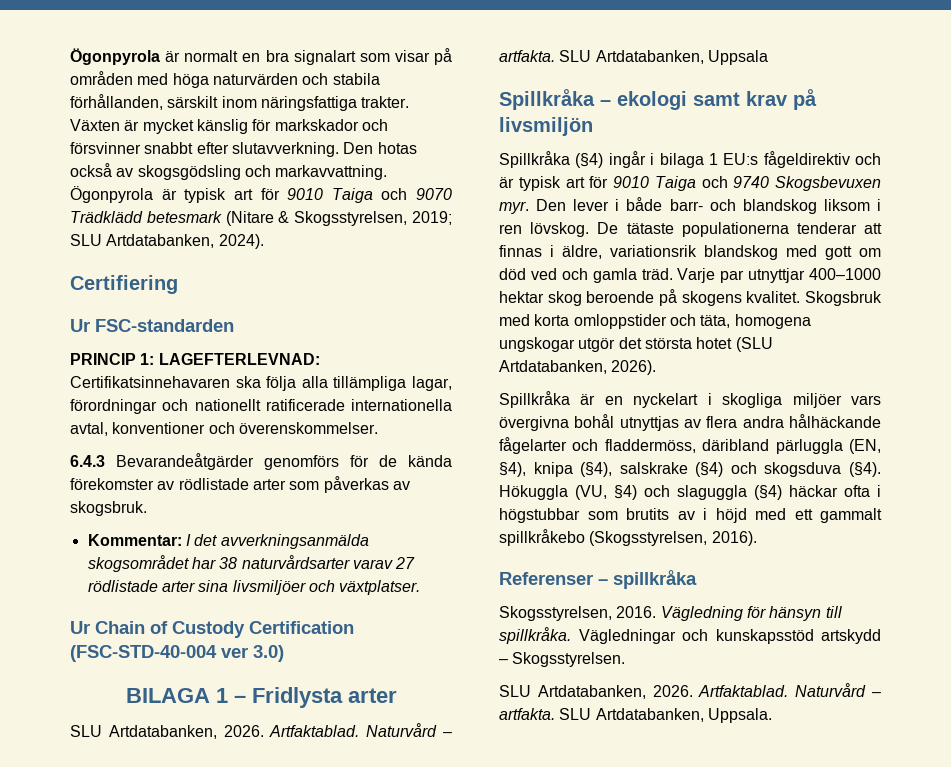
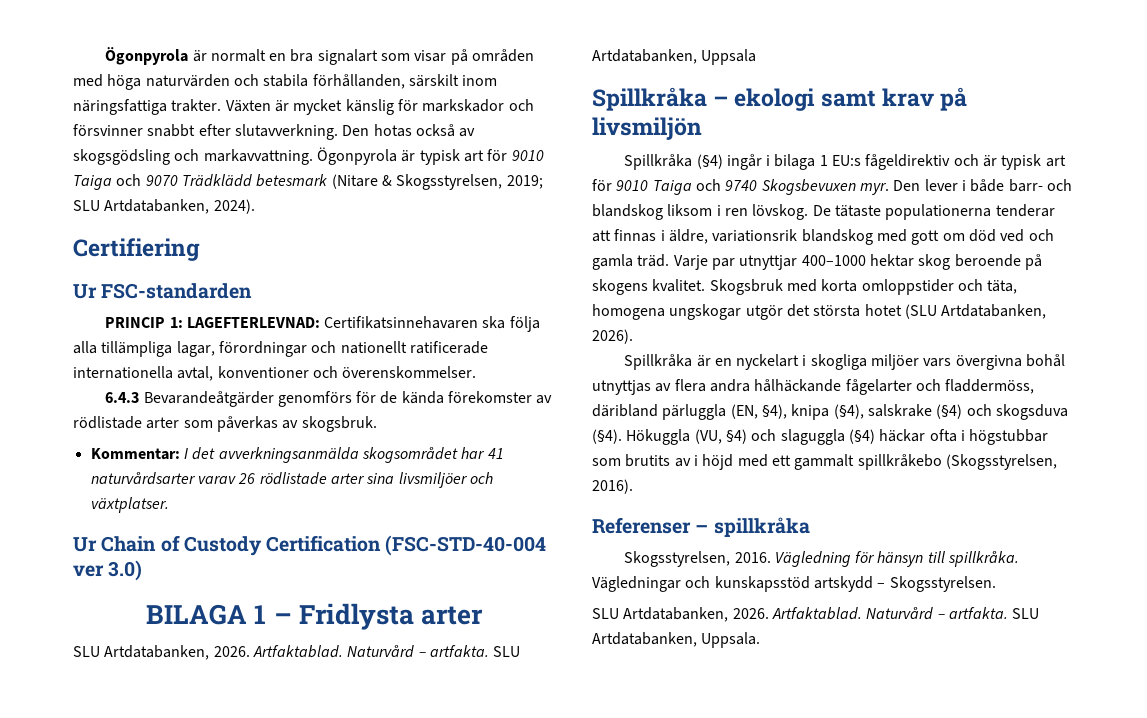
- Kommentar: I det avverkningsanmälda skogsområdet har 38 naturvårdsarter varav 27 rödlistade arter sina livsmiljöer och växtplatser.
+ Kommentar: I det avverkningsanmälda skogsområdet har 41 naturvårdsarter varav 26 rödlistade arter sina livsmiljöer och växtplatser.

